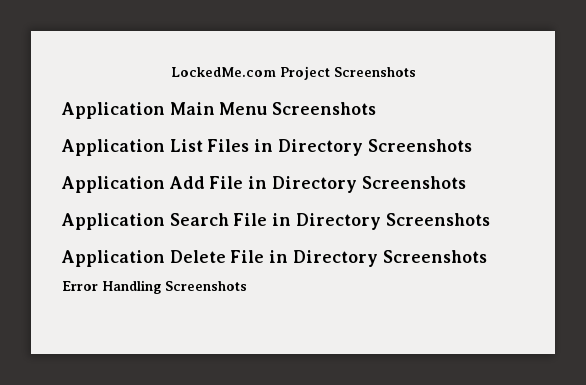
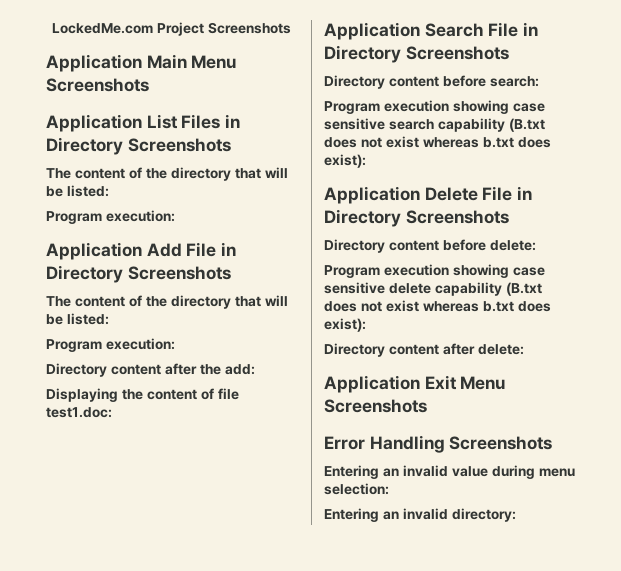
  Application List Files in Directory Screenshots
+ The content of the directory that will be listed:
+ Program execution:
  Application Add File in Directory Screenshots
+ The content of the directory that will be listed:
+ Program execution:
+ Directory content after the add:
+ Displaying the content of file test1.doc:
+ Directory content before search:
+ Program execution showing case sensitive search capability (B.txt does not exist whereas b.txt does exist):
+ Directory content before delete:
+ Program execution showing case sensitive delete capability (B.txt does not exist whereas b.txt does exist):
+ Directory content after delete:
+ Application Exit Menu Screenshots
  Error Handling Screenshots
+ Entering an invalid value during menu selection:
+ Entering an invalid directory:

